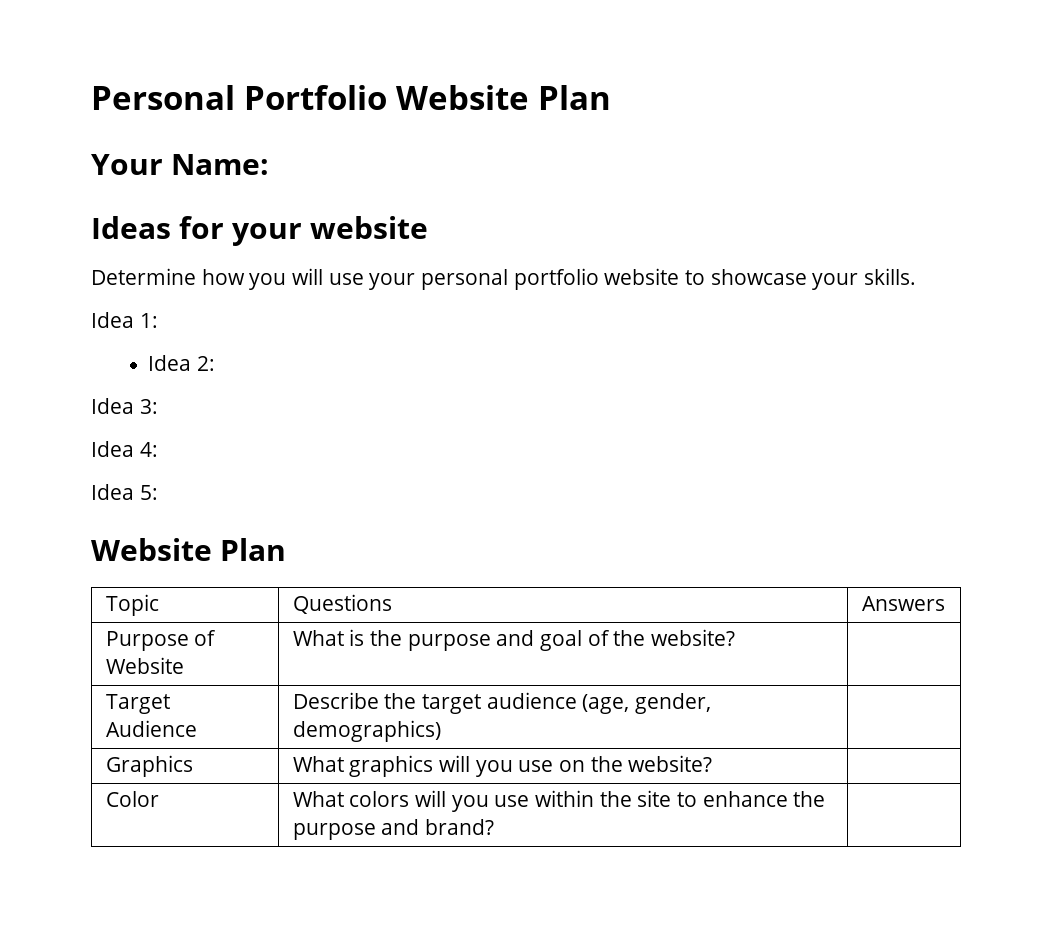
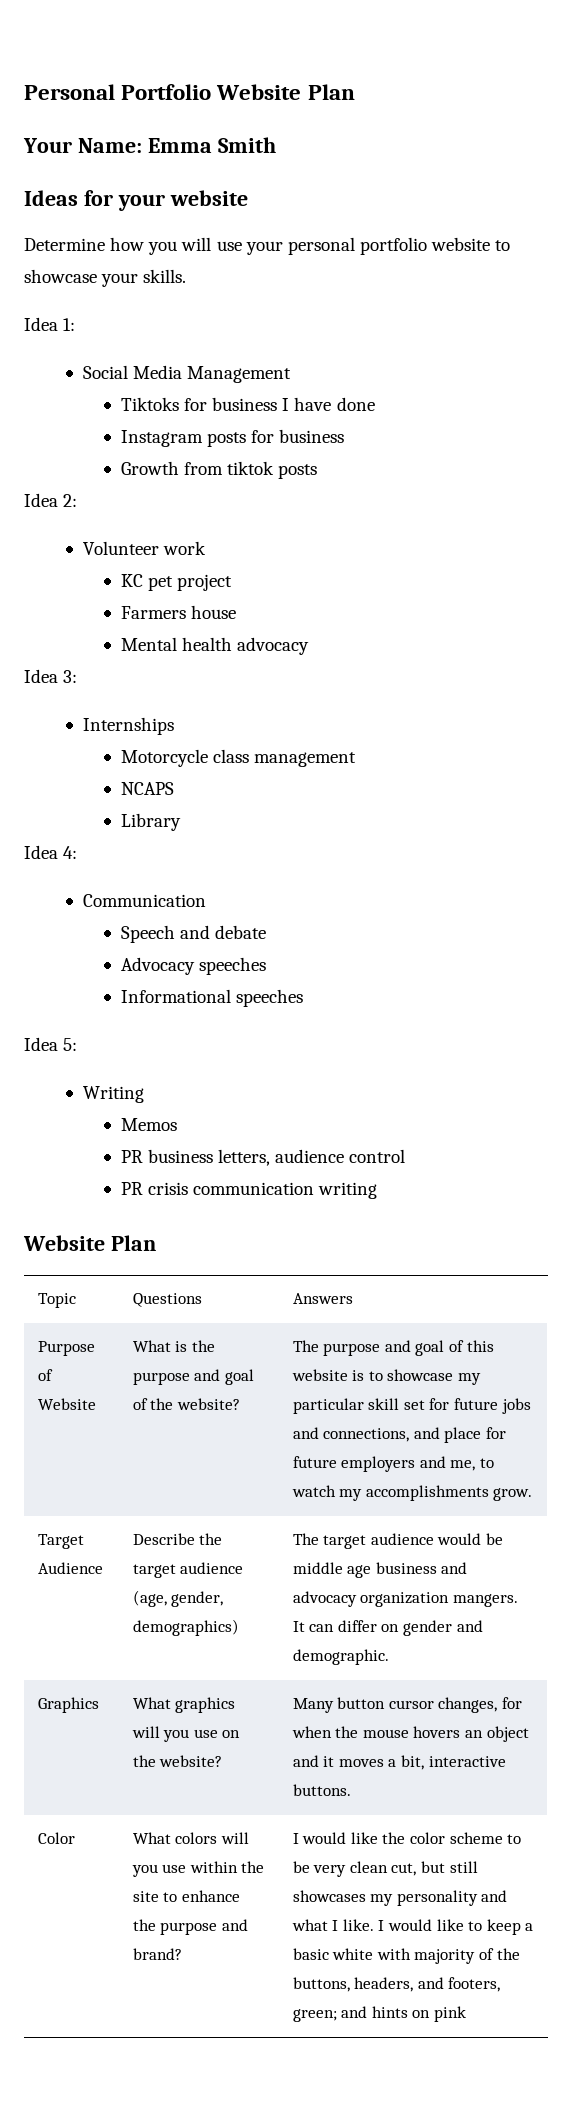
- Your Name:
+ Your Name: Emma Smith
+ Social Media Management
+ Tiktoks for business I have done
+ Instagram posts for business
+ Growth from tiktok posts
  Idea 2:
+ Volunteer work
+ KC pet project
+ Farmers house
+ Mental health advocacy
  Idea 3:
+ Internships
+ Motorcycle class management
+ NCAPS
+ Library
  Idea 4:
+ Communication
+ Speech and debate
+ Advocacy speeches
+ Informational speeches
  Idea 5:
+ Writing
+ Memos
+ PR business letters, audience control
+ PR crisis communication writing
+ The purpose and goal of this website is to showcase my particular skill set for future jobs and connections, and place for future employers and me, to watch my accomplishments grow.
- Target Audience | Describe the target audience (age, gender, demographics) |
+ Target Audience | Describe the target audience (age, gender, demographics) | The target audience would be middle age business and advocacy organization mangers. It can differ on gender and demographic.
- Graphics | What graphics will you use on the website? |
+ Graphics | What graphics will you use on the website? | Many button cursor changes, for when the mouse hovers an object and it moves a bit, interactive buttons.
+ I would like the color scheme to be very clean cut, but still showcases my personality and what I like. I would like to keep a basic white with majority of the buttons, headers, and footers, green; and hints on pink

